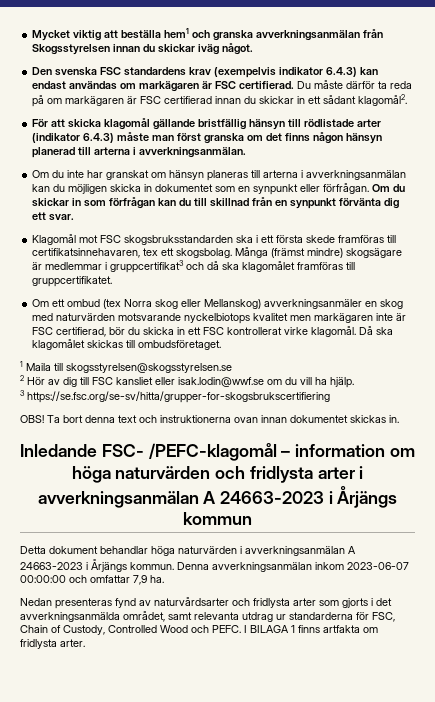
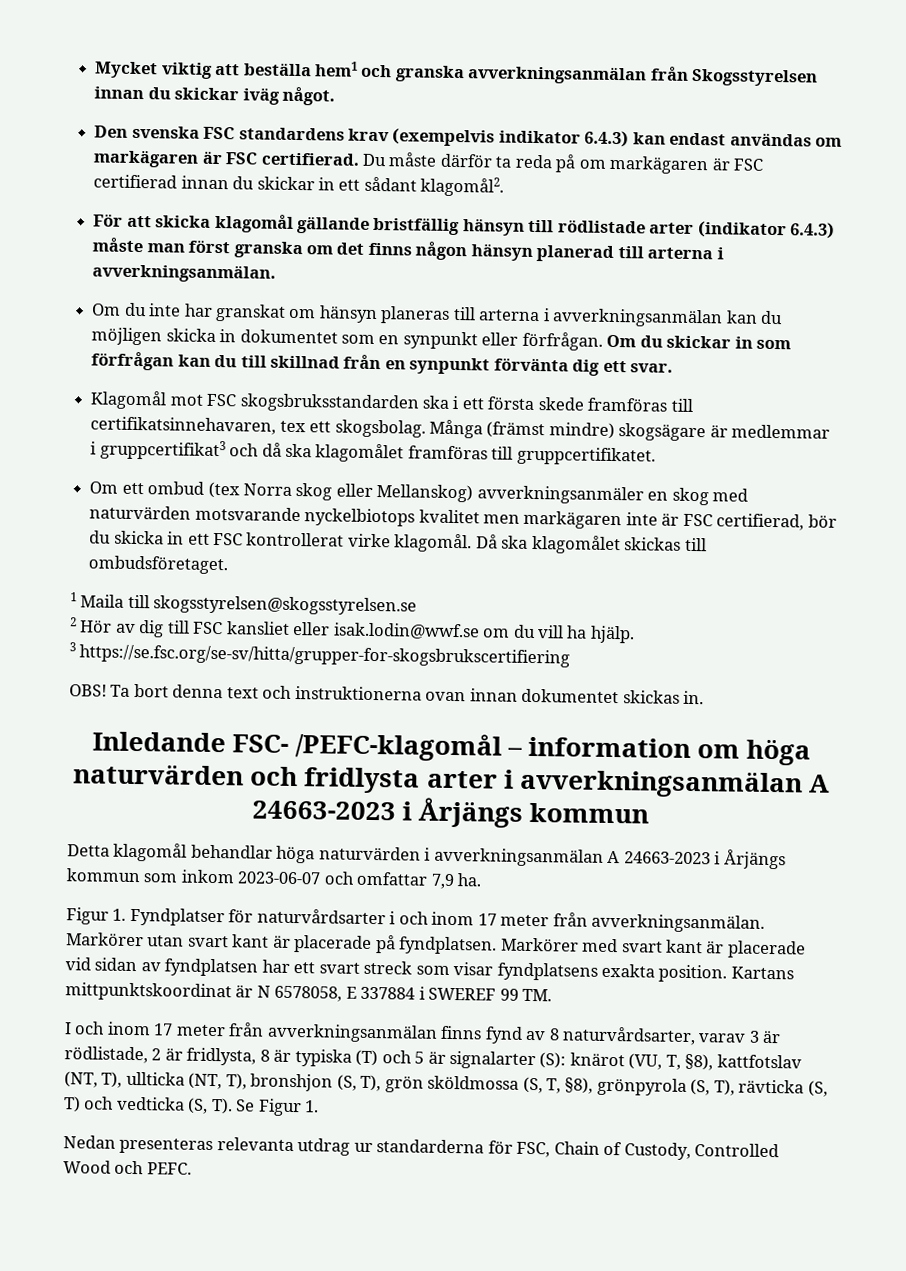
- Detta dokument behandlar höga naturvärden i avverkningsanmälan A 24663-2023 i Årjängs kommun. Denna avverkningsanmälan inkom 2023-06-07 00:00:00 och omfattar 7,9 ha.
+ Detta klagomål behandlar höga naturvärden i avverkningsanmälan A 24663-2023 i Årjängs kommun som inkom 2023-06-07 och omfattar 7,9 ha.
- Nedan presenteras fynd av naturvårdsarter och fridlysta arter som gjorts i det avverkningsanmälda området, samt relevanta utdrag ur standarderna för FSC, Chain of Custody, Controlled Wood och PEFC. I BILAGA 1 finns artfakta om fridlysta arter.
+ Figur 1. Fyndplatser för naturvårdsarter i och inom 17 meter från avverkningsanmälan. Markörer utan svart kant är placerade på fyndplatsen. Markörer med svart kant är placerade vid sidan av fyndplatsen har ett svart streck som visar fyndplatsens exakta position. Kartans mittpunktskoordinat är N 6578058, E 337884 i SWEREF 99 TM.
+ I och inom 17 meter från avverkningsanmälan finns fynd av 8 naturvårdsarter, varav 3 är rödlistade, 2 är fridlysta, 8 är typiska (T) och 5 är signalarter (S): knärot (VU, T, §8), kattfotslav (NT, T), ullticka (NT, T), bronshjon (S, T), grön sköldmossa (S, T, §8), grönpyrola (S, T), rävticka (S, T) och vedticka (S, T). Se Figur 1.
+ Nedan presenteras relevanta utdrag ur standarderna för FSC, Chain of Custody, Controlled Wood och PEFC.

